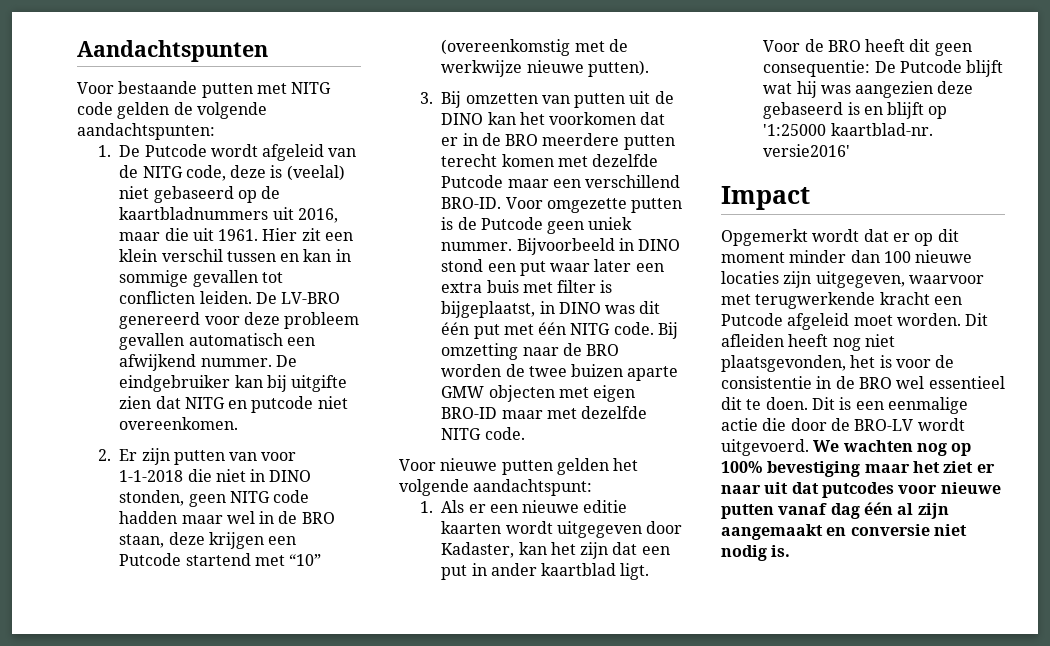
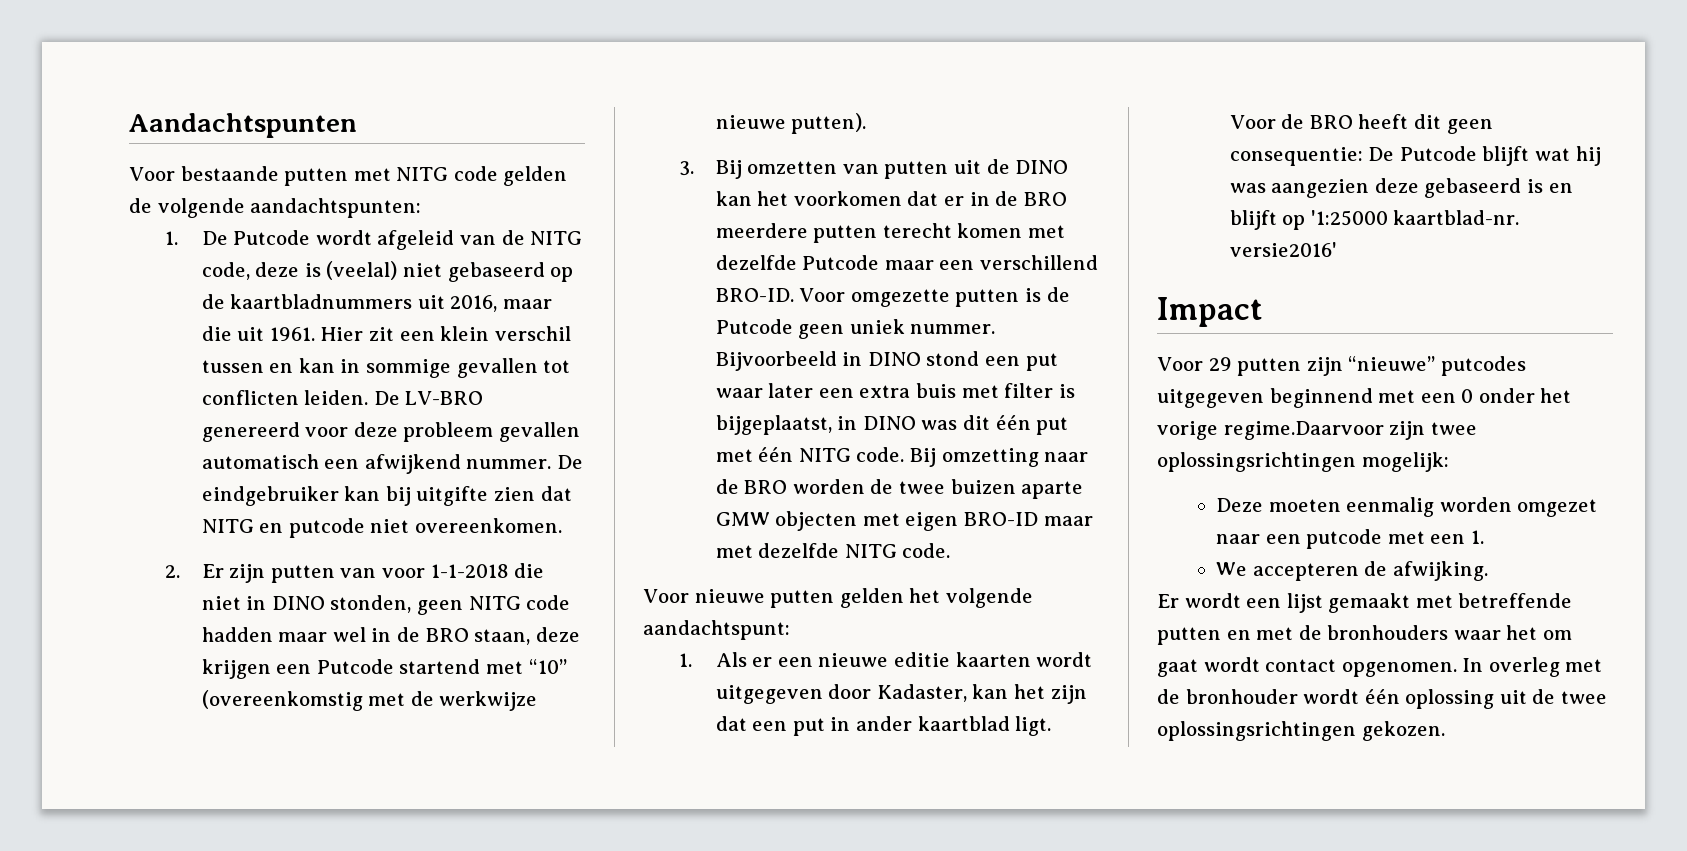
- Opgemerkt wordt dat er op dit moment minder dan 100 nieuwe locaties zijn uitgegeven, waarvoor met terugwerkende kracht een Putcode afgeleid moet worden. Dit afleiden heeft nog niet plaatsgevonden, het is voor de consistentie in de BRO wel essentieel dit te doen. Dit is een eenmalige actie die door de BRO-LV wordt uitgevoerd. We wachten nog op 100% bevestiging maar het ziet er naar uit dat putcodes voor nieuwe putten vanaf dag één al zijn aangemaakt en conversie niet nodig is.
+ Voor 29 putten zijn “nieuwe” putcodes uitgegeven beginnend met een 0 onder het vorige regime.Daarvoor zijn twee oplossingsrichtingen mogelijk:
+ Deze moeten eenmalig worden omgezet naar een putcode met een 1.
+ We accepteren de afwijking.
+ Er wordt een lijst gemaakt met betreffende putten en met de bronhouders waar het om gaat wordt contact opgenomen. In overleg met de bronhouder wordt één oplossing uit de twee oplossingsrichtingen gekozen.

